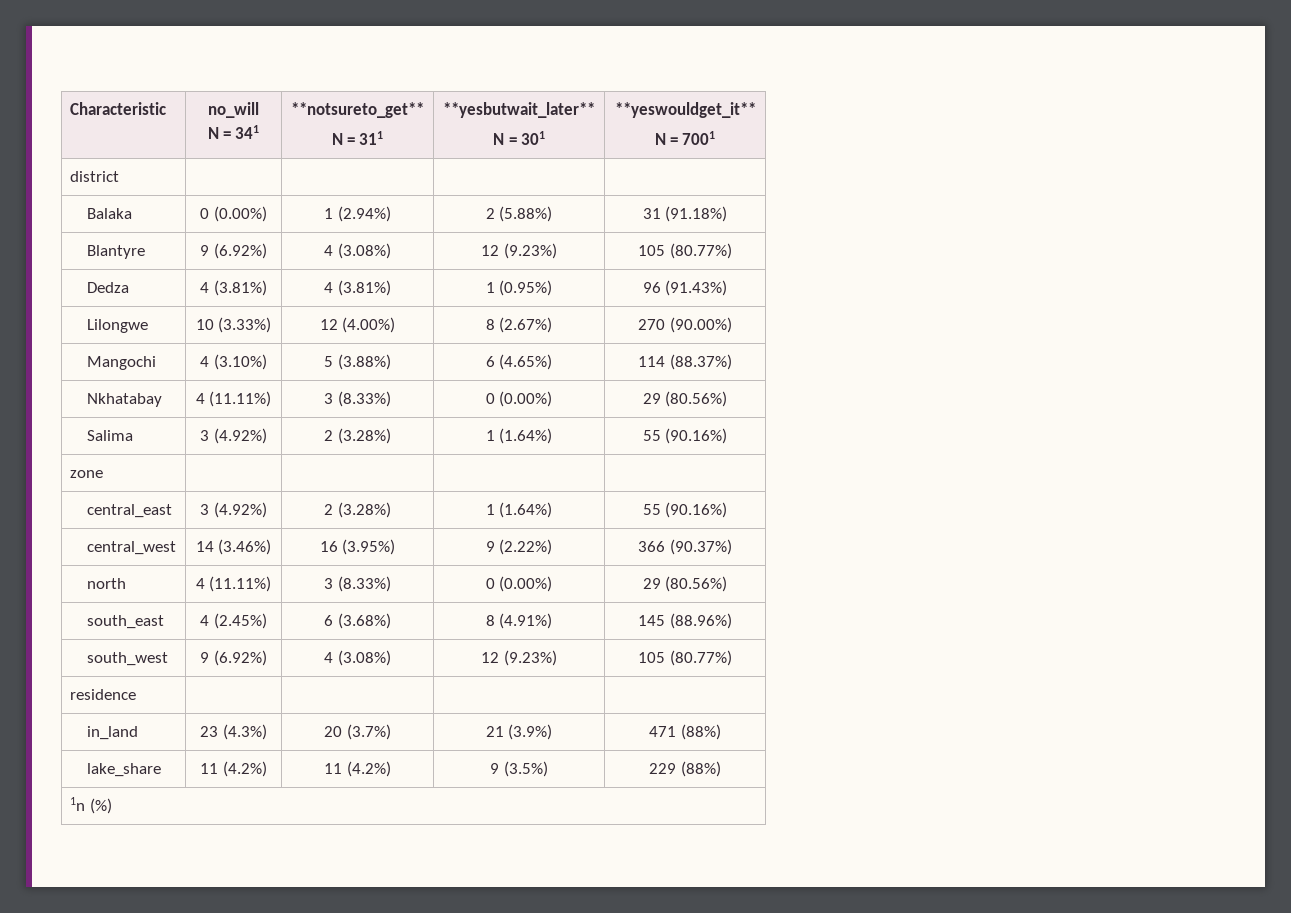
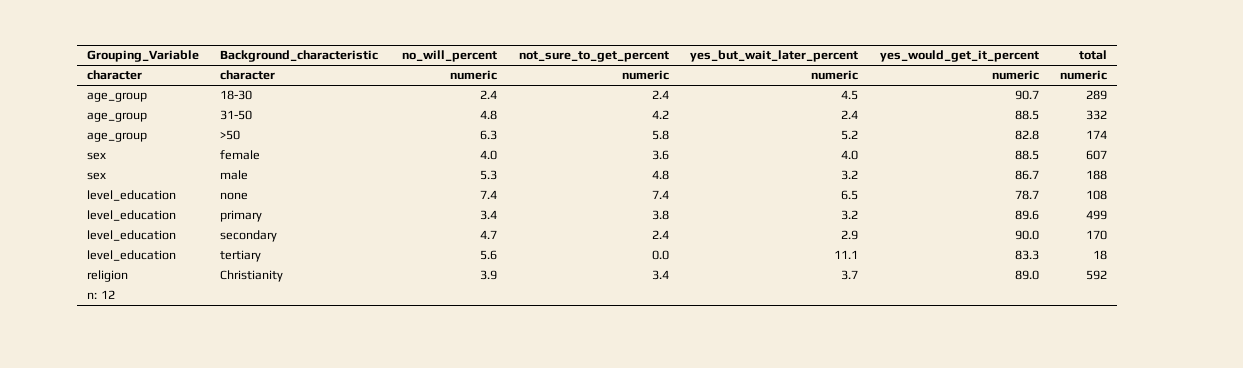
- Characteristic | no_will
- N = 341 | **notsureto_get**
- N = 311 | **yesbutwait_later**
- N = 301 | **yeswouldget_it**
- N = 7001
- district | | | |
- Balaka | 0 (0.00%) | 1 (2.94%) | 2 (5.88%) | 31 (91.18%)
- Blantyre | 9 (6.92%) | 4 (3.08%) | 12 (9.23%) | 105 (80.77%)
- Dedza | 4 (3.81%) | 4 (3.81%) | 1 (0.95%) | 96 (91.43%)
- Lilongwe | 10 (3.33%) | 12 (4.00%) | 8 (2.67%) | 270 (90.00%)
- Mangochi | 4 (3.10%) | 5 (3.88%) | 6 (4.65%) | 114 (88.37%)
- Nkhatabay | 4 (11.11%) | 3 (8.33%) | 0 (0.00%) | 29 (80.56%)
- Salima | 3 (4.92%) | 2 (3.28%) | 1 (1.64%) | 55 (90.16%)
- zone | | | |
- central_east | 3 (4.92%) | 2 (3.28%) | 1 (1.64%) | 55 (90.16%)
- central_west | 14 (3.46%) | 16 (3.95%) | 9 (2.22%) | 366 (90.37%)
- north | 4 (11.11%) | 3 (8.33%) | 0 (0.00%) | 29 (80.56%)
- south_east | 4 (2.45%) | 6 (3.68%) | 8 (4.91%) | 145 (88.96%)
- south_west | 9 (6.92%) | 4 (3.08%) | 12 (9.23%) | 105 (80.77%)
- residence | | | |
- in_land | 23 (4.3%) | 20 (3.7%) | 21 (3.9%) | 471 (88%)
- lake_share | 11 (4.2%) | 11 (4.2%) | 9 (3.5%) | 229 (88%)
- 1n (%)
+ Grouping_Variable | Background_characteristic | no_will_percent | not_sure_to_get_percent | yes_but_wait_later_percent | yes_would_get_it_percent | total
+ character | character | numeric | numeric | numeric | numeric | numeric
+ age_group | 18-30 | 2.4 | 2.4 | 4.5 | 90.7 | 289
+ age_group | 31-50 | 4.8 | 4.2 | 2.4 | 88.5 | 332
+ age_group | >50 | 6.3 | 5.8 | 5.2 | 82.8 | 174
+ sex | female | 4.0 | 3.6 | 4.0 | 88.5 | 607
+ sex | male | 5.3 | 4.8 | 3.2 | 86.7 | 188
+ level_education | none | 7.4 | 7.4 | 6.5 | 78.7 | 108
+ level_education | primary | 3.4 | 3.8 | 3.2 | 89.6 | 499
+ level_education | secondary | 4.7 | 2.4 | 2.9 | 90.0 | 170
+ level_education | tertiary | 5.6 | 0.0 | 11.1 | 83.3 | 18
+ religion | Christianity | 3.9 | 3.4 | 3.7 | 89.0 | 592
+ n: 12

